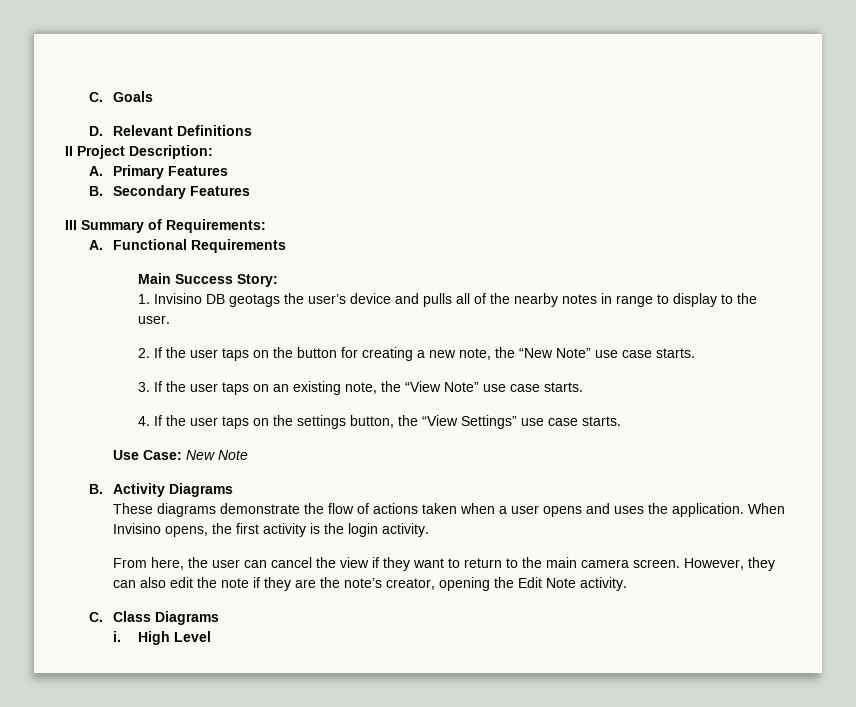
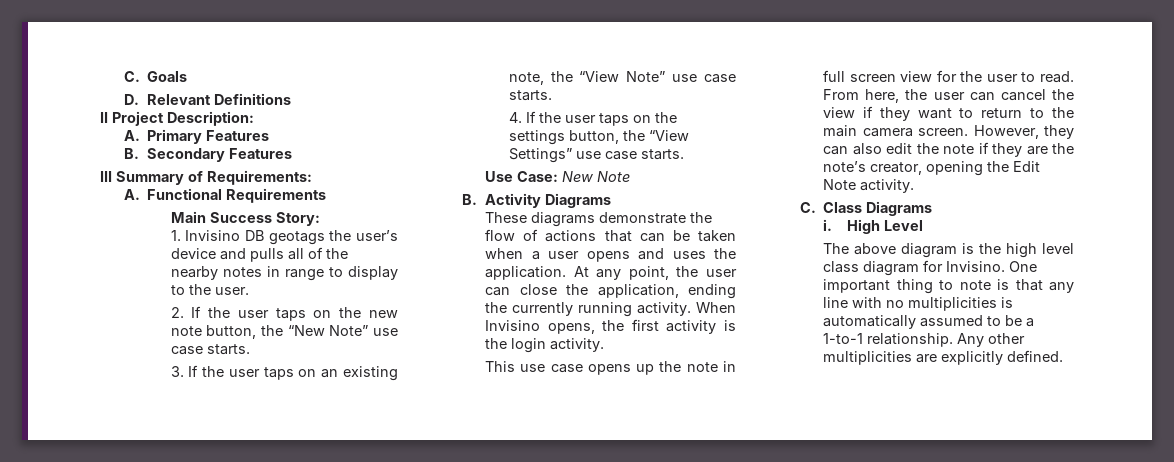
- 2. If the user taps on the button for creating a new note, the “New Note” use case starts.
+ 2. If the user taps on the new note button, the “New Note” use case starts.
- These diagrams demonstrate the flow of actions taken when a user opens and uses the application.
+ These diagrams demonstrate the flow of actions that can be taken when a user opens and uses the application.
+ At any point, the user can close the application, ending the currently running activity.
+ This use case opens up the note in full screen view for the user to read.
+ The above diagram is the high level class diagram for Invisino. One important thing to note is that any line with no multiplicities is automatically assumed to be a 1-to-1 relationship. Any other multiplicities are explicitly defined.

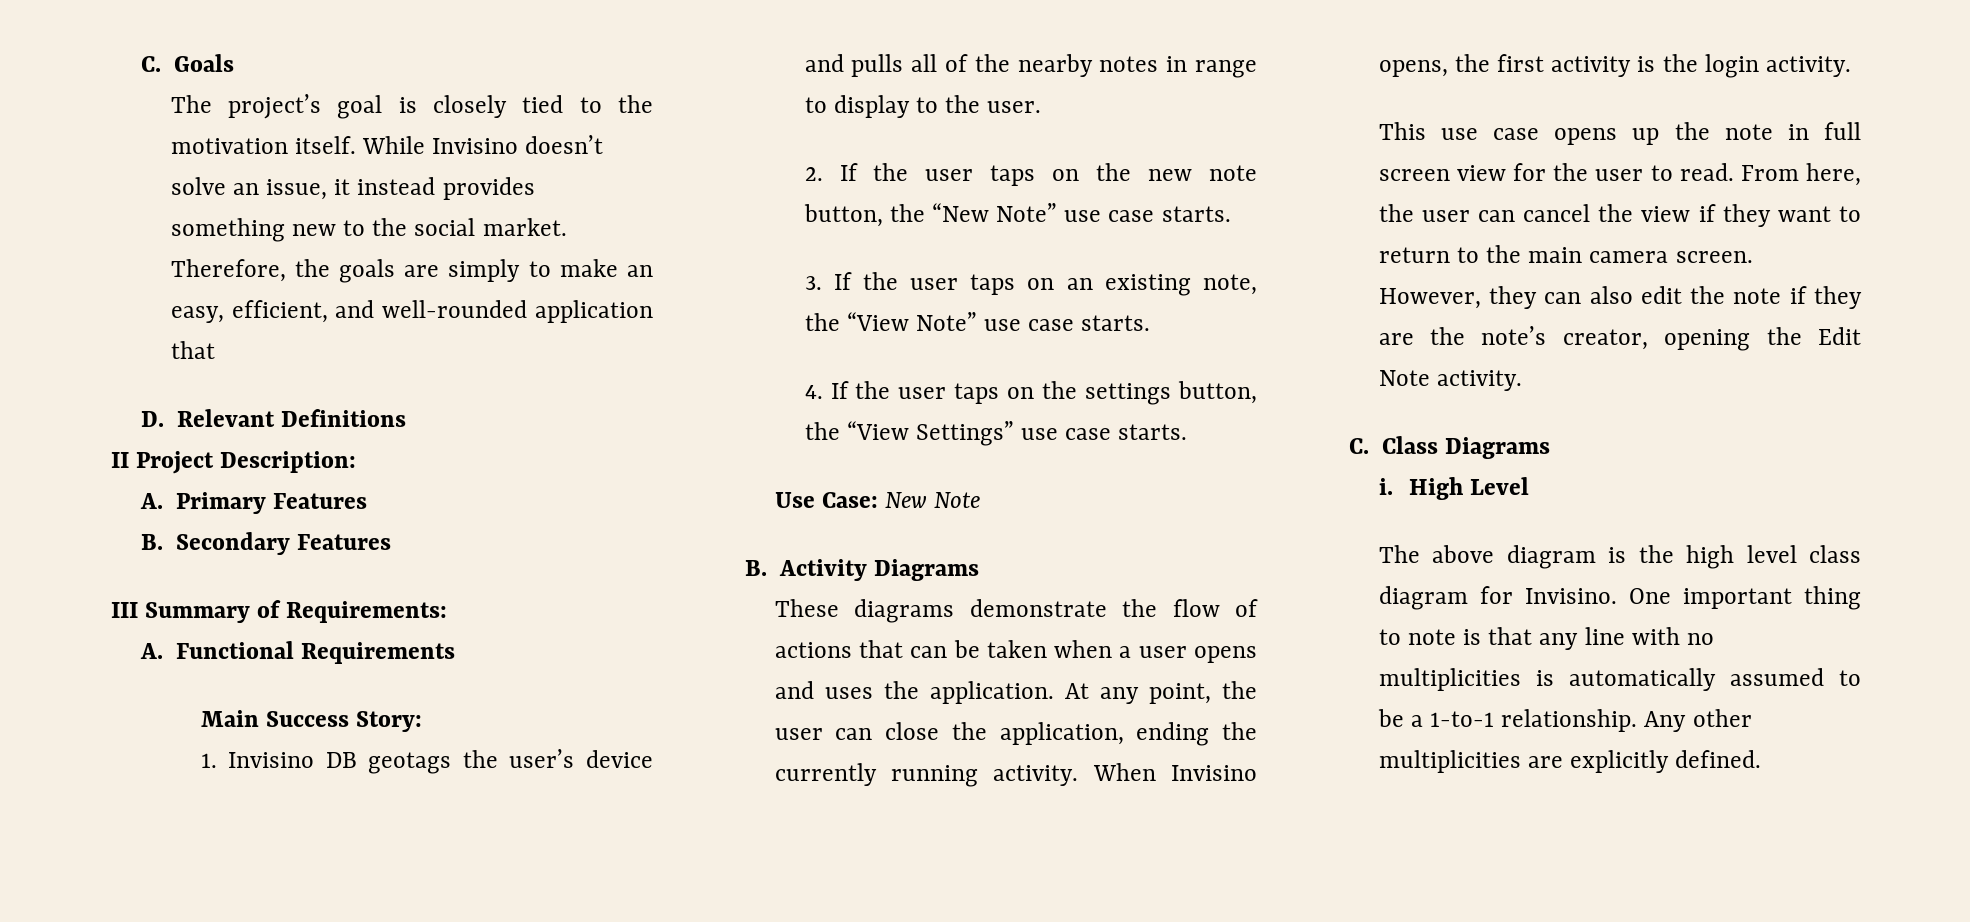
+ The project’s goal is closely tied to the motivation itself. While Invisino doesn’t solve an issue, it instead provides something new to the social market. Therefore, the goals are simply to make an easy, efficient, and well-rounded application that

